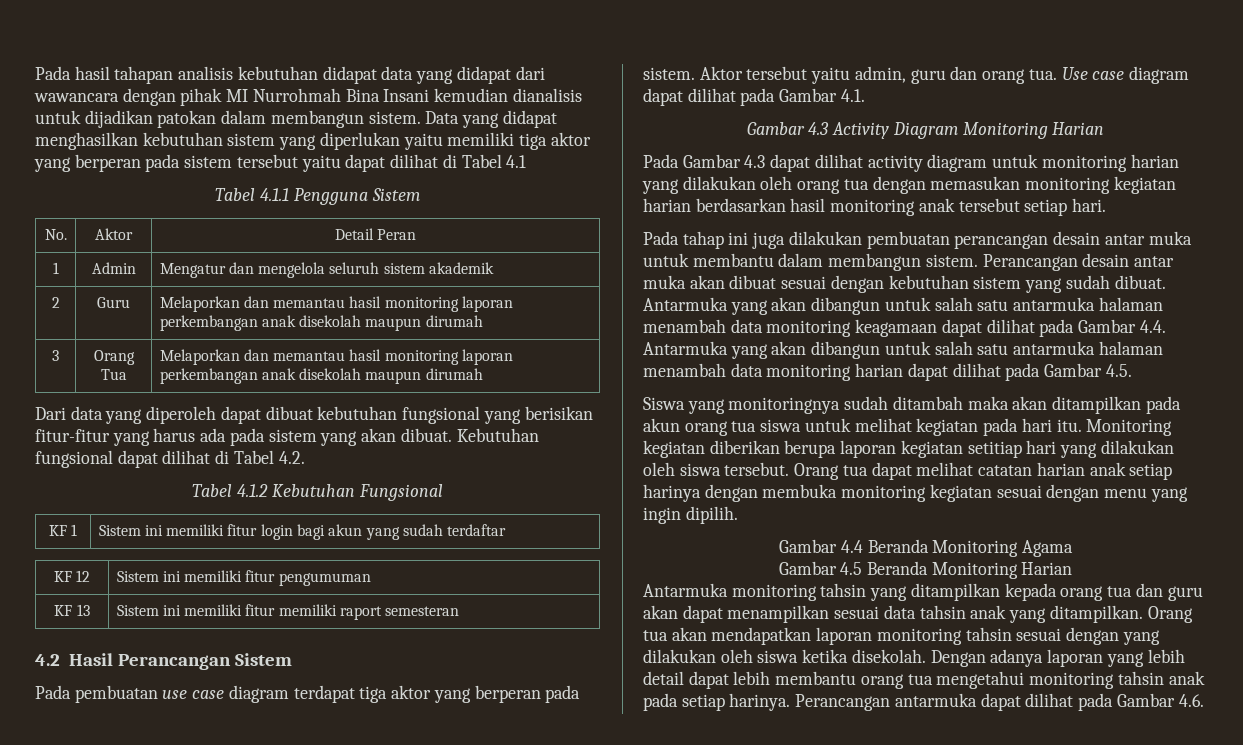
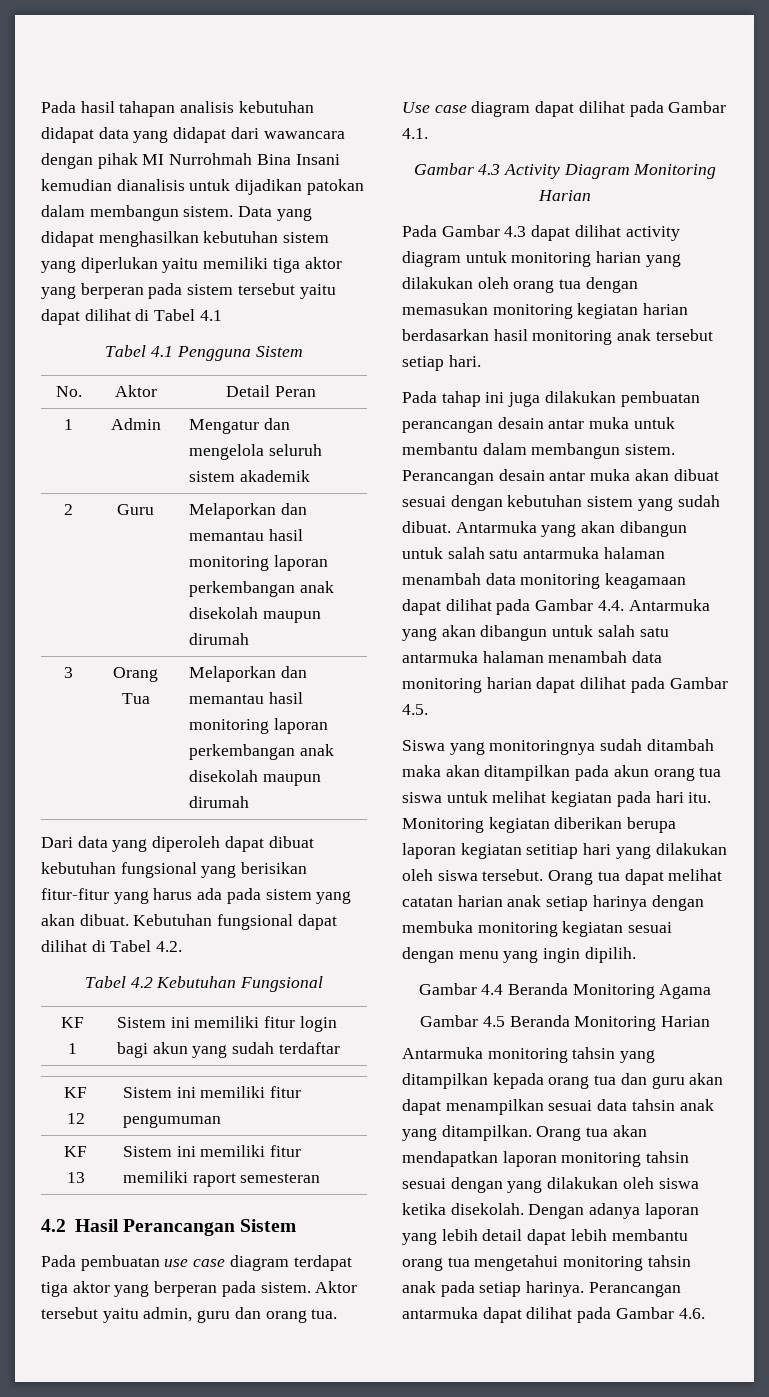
- Tabel 4.1.1 Pengguna Sistem
+ Tabel 4.1 Pengguna Sistem
- Tabel 4.1.2 Kebutuhan Fungsional
+ Tabel 4.2 Kebutuhan Fungsional

